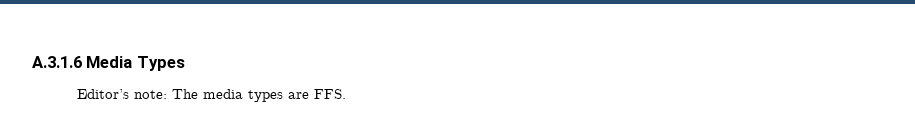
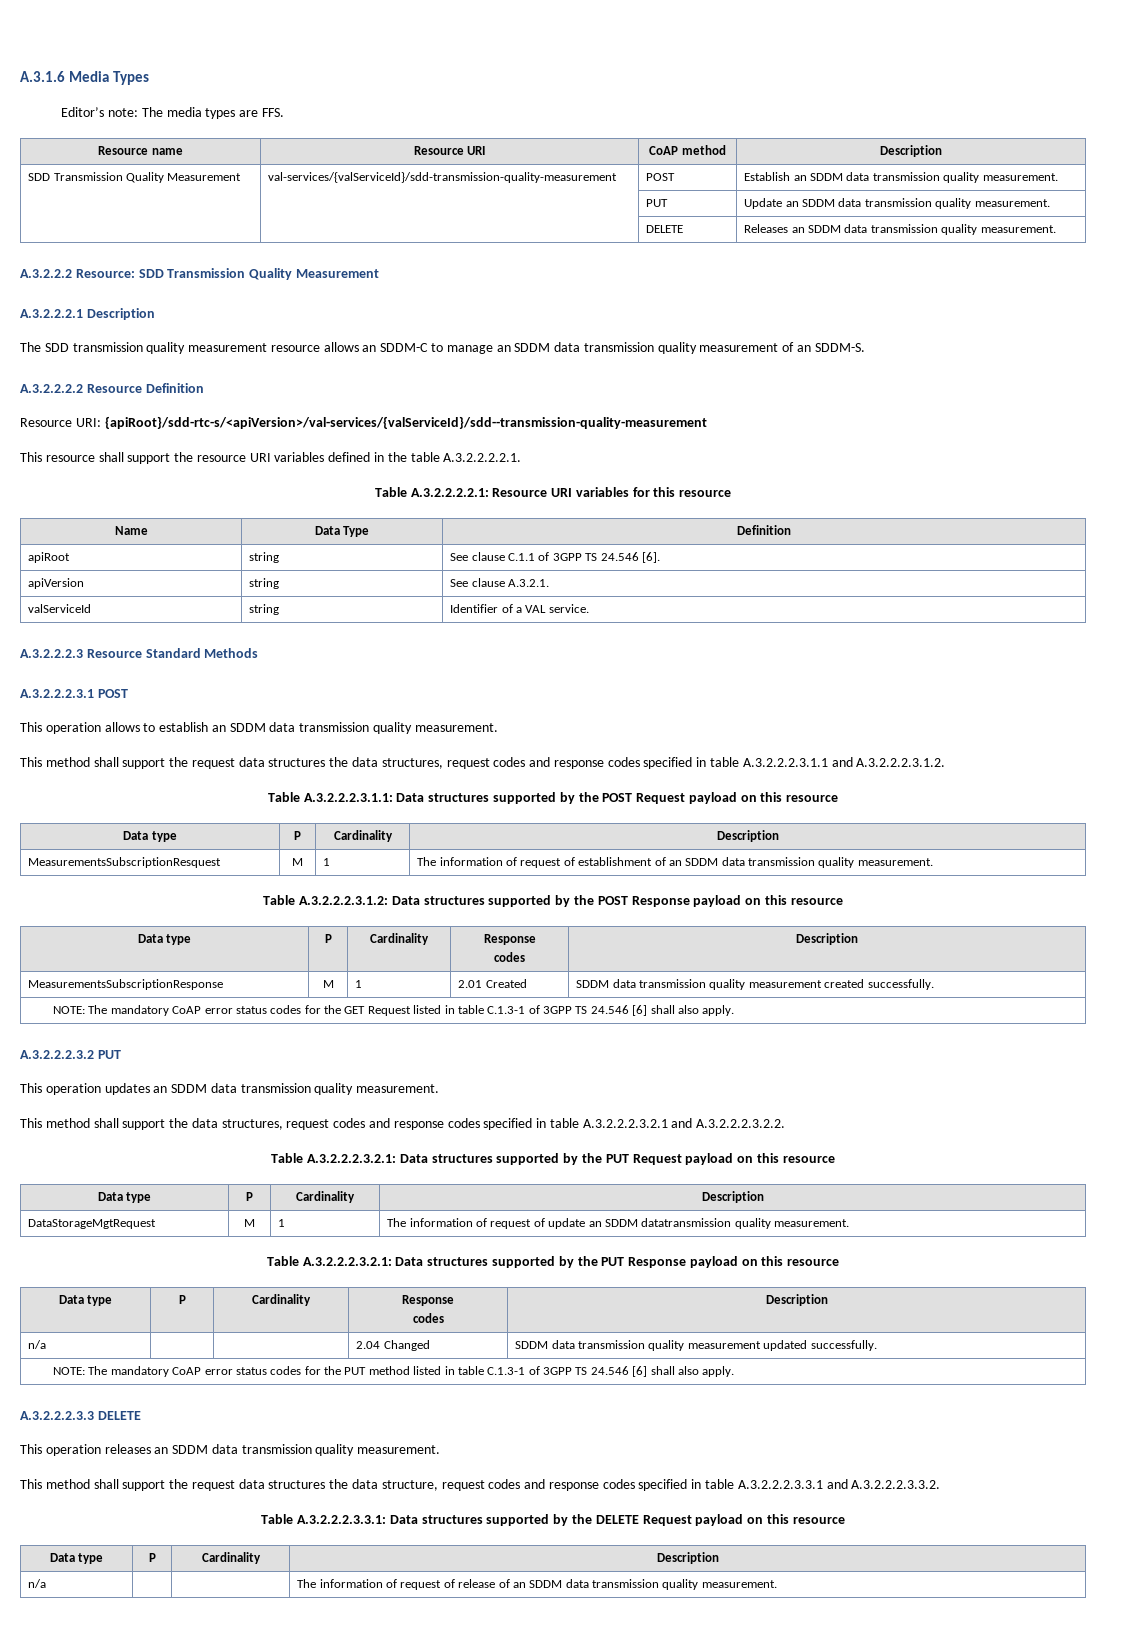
+ Resource name | Resource URI | CoAP method | Description
+ SDD Transmission Quality Measurement | val-services/{valServiceId}/sdd-transmission-quality-measurement | POST | Establish an SDDM data transmission quality measurement.
+ | | PUT | Update an SDDM data transmission quality measurement.
+ | | DELETE | Releases an SDDM data transmission quality measurement.
+ A.3.2.2.2 Resource: SDD Transmission Quality Measurement
+ A.3.2.2.2.1 Description
+ The SDD transmission quality measurement resource allows an SDDM-C to manage an SDDM data transmission quality measurement of an SDDM-S.
+ A.3.2.2.2.2 Resource Definition
+ Resource URI: {apiRoot}/sdd-rtc-s/<apiVersion>/val-services/{valServiceId}/sdd--transmission-quality-measurement
+ This resource shall support the resource URI variables defined in the table A.3.2.2.2.2.1.
+ Table A.3.2.2.2.2.1: Resource URI variables for this resource
+ Name | Data Type | Definition
+ apiRoot | string | See clause C.1.1 of 3GPP TS 24.546 [6].
+ apiVersion | string | See clause A.3.2.1.
+ valServiceId | string | Identifier of a VAL service.
+ A.3.2.2.2.3 Resource Standard Methods
+ A.3.2.2.2.3.1 POST
+ This operation allows to establish an SDDM data transmission quality measurement.
+ This method shall support the request data structures the data structures, request codes and response codes specified in table A.3.2.2.2.3.1.1 and A.3.2.2.2.3.1.2.
+ Table A.3.2.2.2.3.1.1: Data structures supported by the POST Request payload on this resource
+ Data type | P | Cardinality | Description
+ MeasurementsSubscriptionResquest | M | 1 | The information of request of establishment of an SDDM data transmission quality measurement.
+ Table A.3.2.2.2.3.1.2: Data structures supported by the POST Response payload on this resource
+ Data type | P | Cardinality | Response
+ codes | Description
+ MeasurementsSubscriptionResponse | M | 1 | 2.01 Created | SDDM data transmission quality measurement created successfully.
+ NOTE: The mandatory CoAP error status codes for the GET Request listed in table C.1.3-1 of 3GPP TS 24.546 [6] shall also apply.
+ A.3.2.2.2.3.2 PUT
+ This operation updates an SDDM data transmission quality measurement.
+ This method shall support the data structures, request codes and response codes specified in table A.3.2.2.2.3.2.1 and A.3.2.2.2.3.2.2.
+ Table A.3.2.2.2.3.2.1: Data structures supported by the PUT Request payload on this resource
+ Data type | P | Cardinality | Description
+ DataStorageMgtRequest | M | 1 | The information of request of update an SDDM datatransmission quality measurement.
+ Table A.3.2.2.2.3.2.1: Data structures supported by the PUT Response payload on this resource
+ Data type | P | Cardinality | Response
+ codes | Description
+ n/a | | | 2.04 Changed | SDDM data transmission quality measurement updated successfully.
+ NOTE: The mandatory CoAP error status codes for the PUT method listed in table C.1.3-1 of 3GPP TS 24.546 [6] shall also apply.
+ A.3.2.2.2.3.3 DELETE
+ This operation releases an SDDM data transmission quality measurement.
+ This method shall support the request data structures the data structure, request codes and response codes specified in table A.3.2.2.2.3.3.1 and A.3.2.2.2.3.3.2.
+ Table A.3.2.2.2.3.3.1: Data structures supported by the DELETE Request payload on this resource
+ Data type | P | Cardinality | Description
+ n/a | | | The information of request of release of an SDDM data transmission quality measurement.

